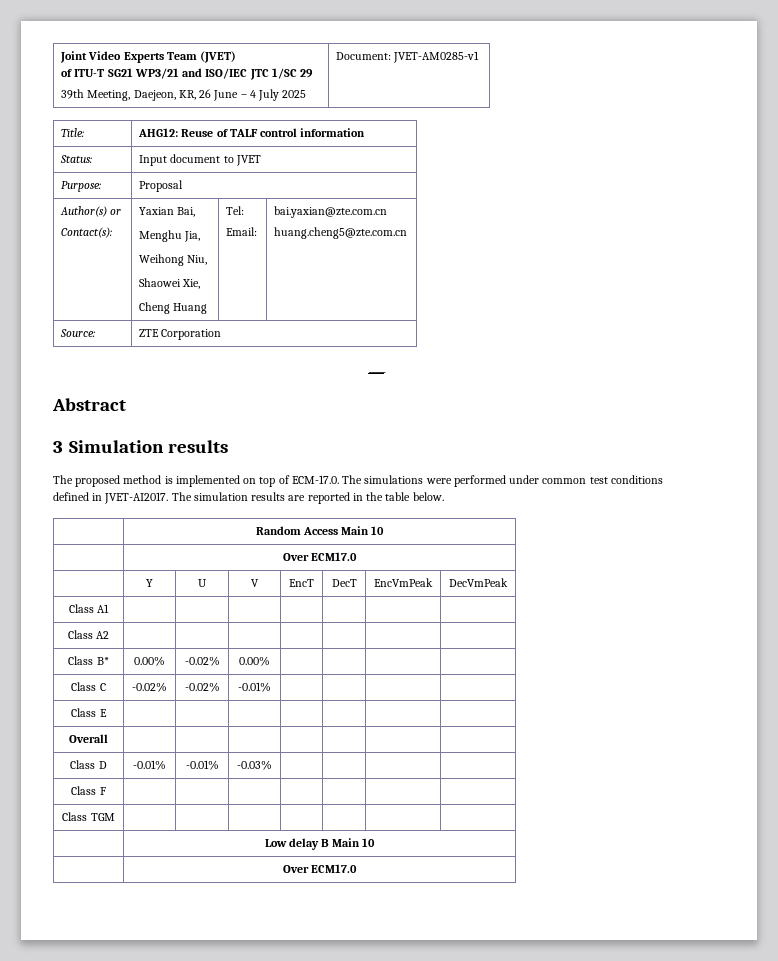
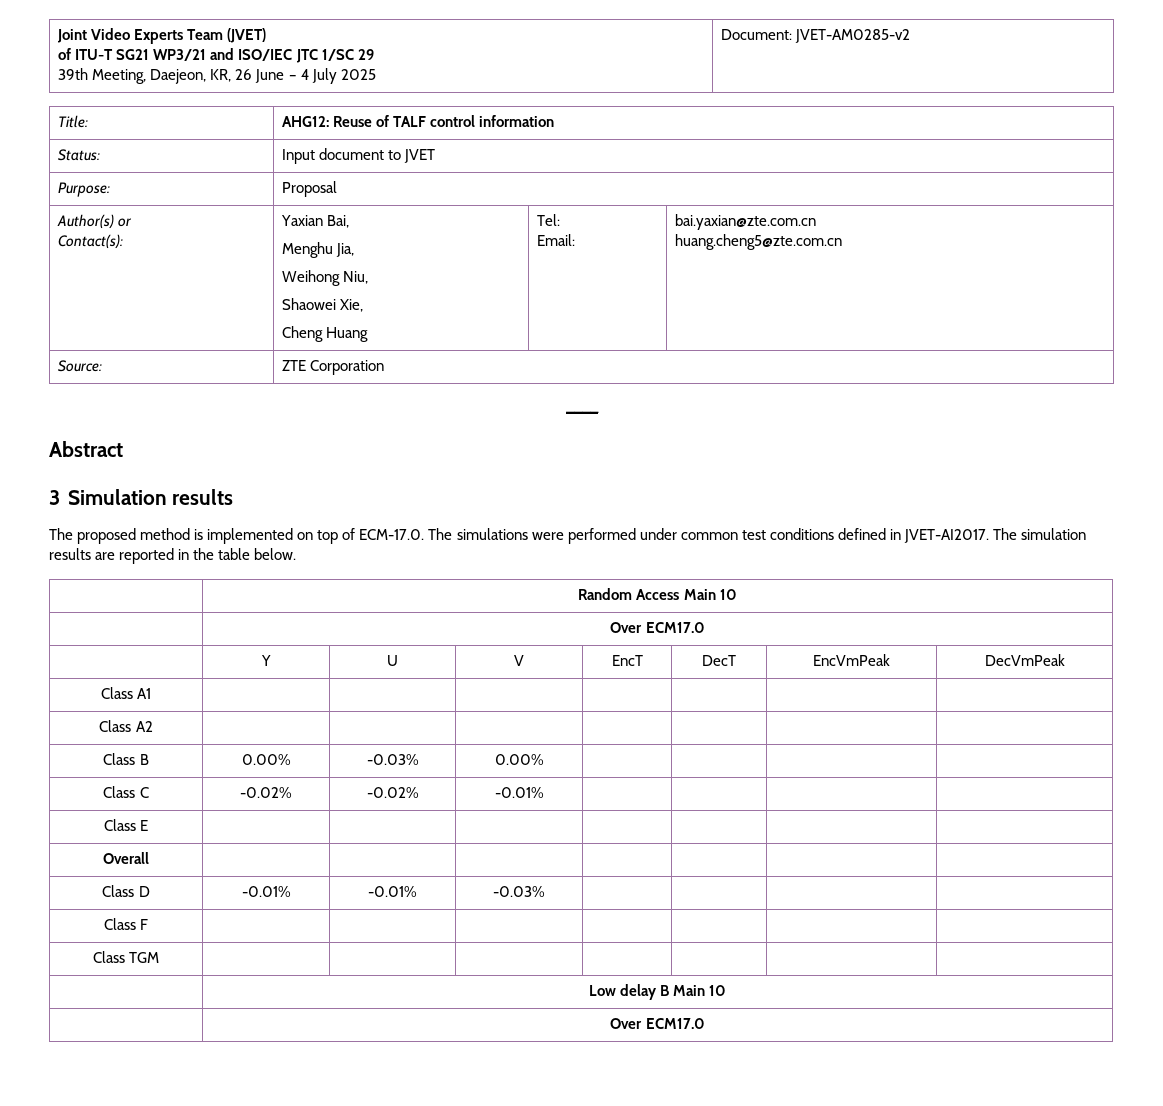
  Joint Video Experts Team (JVET)
  of ITU-T SG21 WP3/21 and ISO/IEC JTC 1/SC 29
- 39th Meeting, Daejeon, KR, 26 June – 4 July 2025 | Document: JVET-AM0285-v1
+ 39th Meeting, Daejeon, KR, 26 June – 4 July 2025 | Document: JVET-AM0285-v2
- Class B* | 0.00% | -0.02% | 0.00% | | | |
+ Class B | 0.00% | -0.03% | 0.00% | | | |

